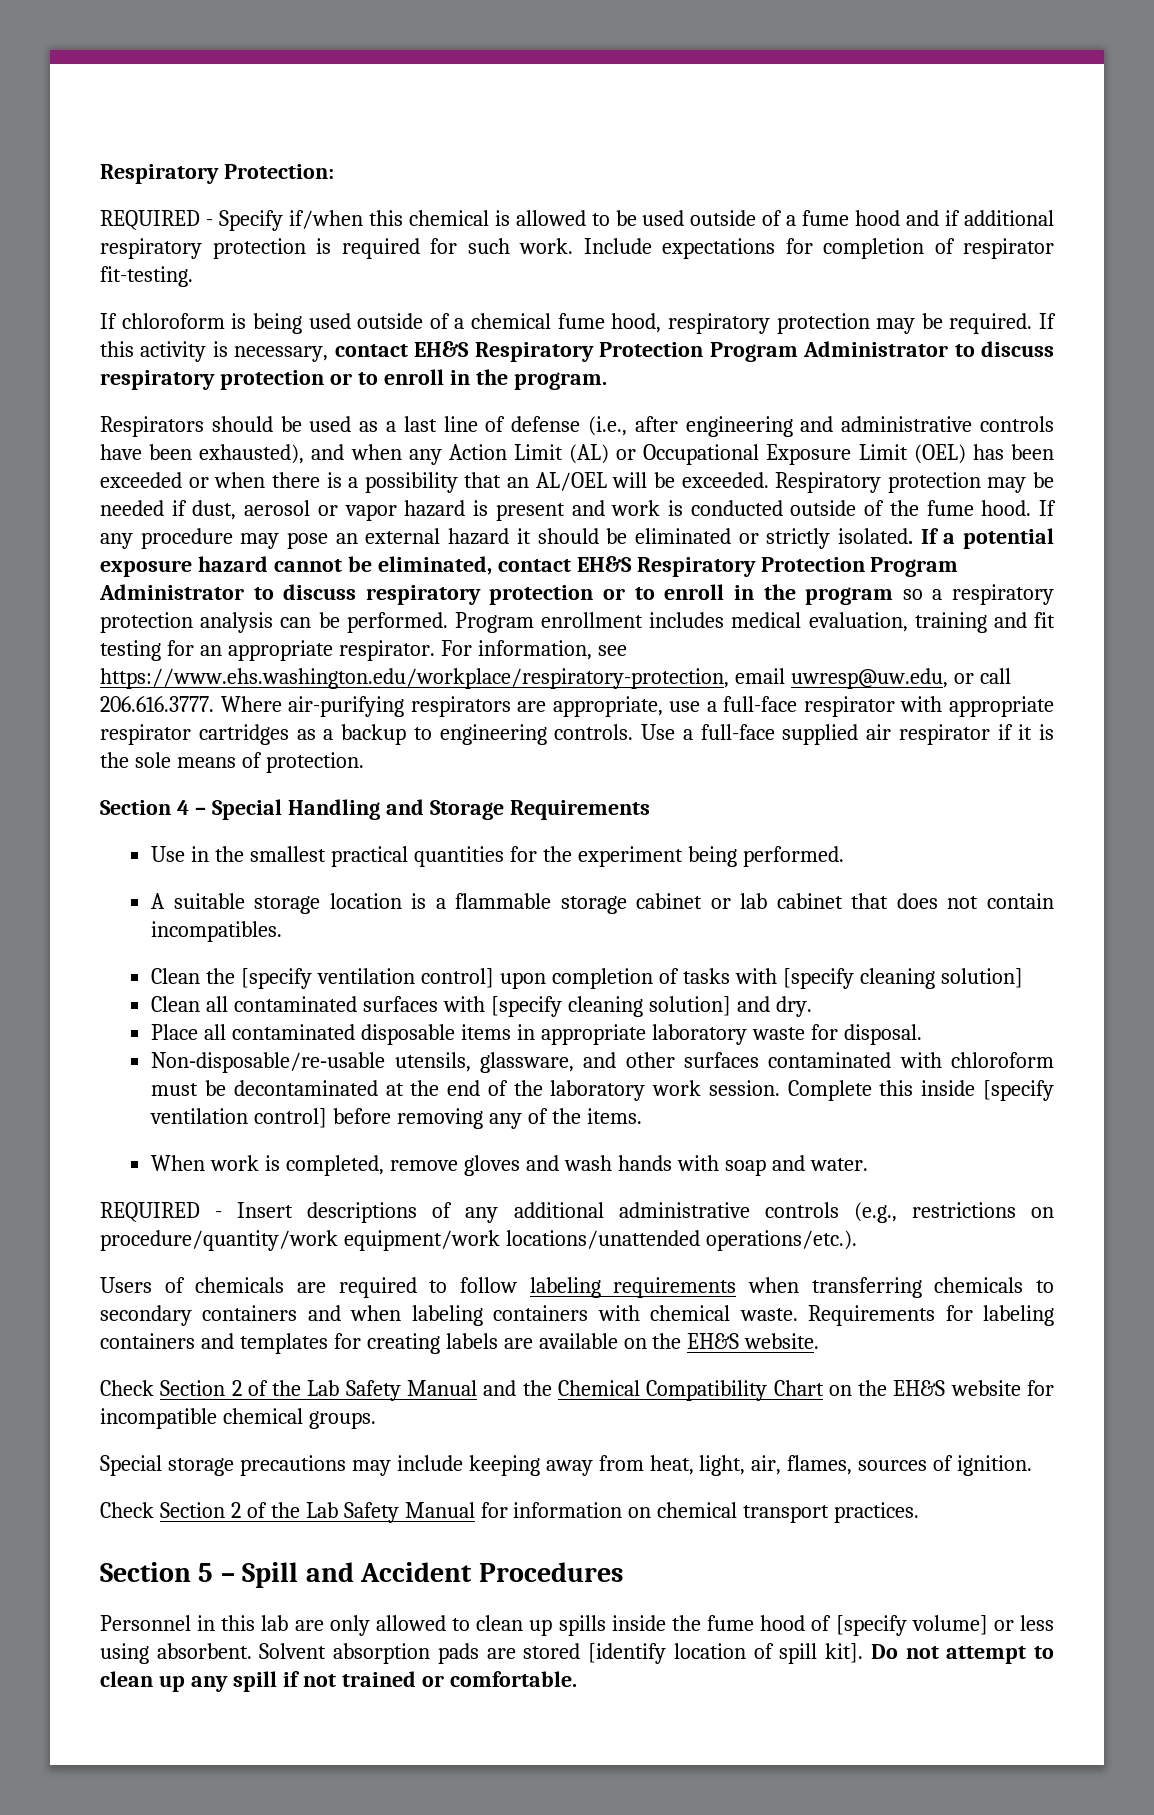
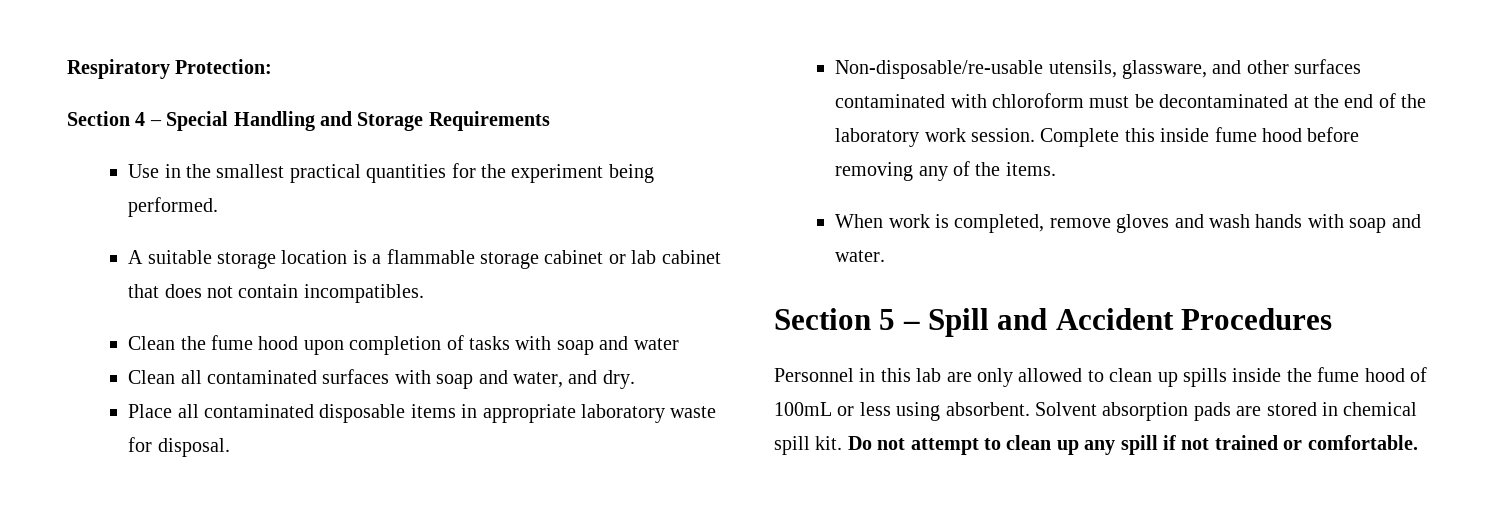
- REQUIRED - Specify if/when this chemical is allowed to be used outside of a fume hood and if additional respiratory protection is required for such work. Include expectations for completion of respirator fit-testing.
- If chloroform is being used outside of a chemical fume hood, respiratory protection may be required. If this activity is necessary, contact EH&S Respiratory Protection Program Administrator to discuss respiratory protection or to enroll in the program.
- Respirators should be used as a last line of defense (i.e., after engineering and administrative controls have been exhausted), and when any Action Limit (AL) or Occupational Exposure Limit (OEL) has been exceeded or when there is a possibility that an AL/OEL will be exceeded. Respiratory protection may be needed if dust, aerosol or vapor hazard is present and work is conducted outside of the fume hood. If any procedure may pose an external hazard it should be eliminated or strictly isolated. If a potential exposure hazard cannot be eliminated, contact EH&S Respiratory Protection Program Administrator to discuss respiratory protection or to enroll in the program so a respiratory protection analysis can be performed. Program enrollment includes medical evaluation, training and fit testing for an appropriate respirator. For information, see https://www.ehs.washington.edu/workplace/respiratory-protection, email uwresp@uw.edu, or call 206.616.3777. Where air-purifying respirators are appropriate, use a full-face respirator with appropriate respirator cartridges as a backup to engineering controls. Use a full-face supplied air respirator if it is the sole means of protection.
- Clean the [specify ventilation control] upon completion of tasks with [specify cleaning solution]
+ Clean the fume hood upon completion of tasks with soap and water
- Clean all contaminated surfaces with [specify cleaning solution] and dry.
+ Clean all contaminated surfaces with soap and water, and dry.
- Complete this inside [specify ventilation control] before removing any of the items.
+ Complete this inside fume hood before removing any of the items.
- REQUIRED - Insert descriptions of any additional administrative controls (e.g., restrictions on procedure/quantity/work equipment/work locations/unattended operations/etc.).
- Users of chemicals are required to follow labeling requirements when transferring chemicals to secondary containers and when labeling containers with chemical waste. Requirements for labeling containers and templates for creating labels are available on the EH&S website.
- Check Section 2 of the Lab Safety Manual and the Chemical Compatibility Chart on the EH&S website for incompatible chemical groups.
- Special storage precautions may include keeping away from heat, light, air, flames, sources of ignition.
- Check Section 2 of the Lab Safety Manual for information on chemical transport practices.
- Personnel in this lab are only allowed to clean up spills inside the fume hood of [specify volume] or less using absorbent.
+ Personnel in this lab are only allowed to clean up spills inside the fume hood of 100mL or less using absorbent.
- Solvent absorption pads are stored [identify location of spill kit].
+ Solvent absorption pads are stored in chemical spill kit.

